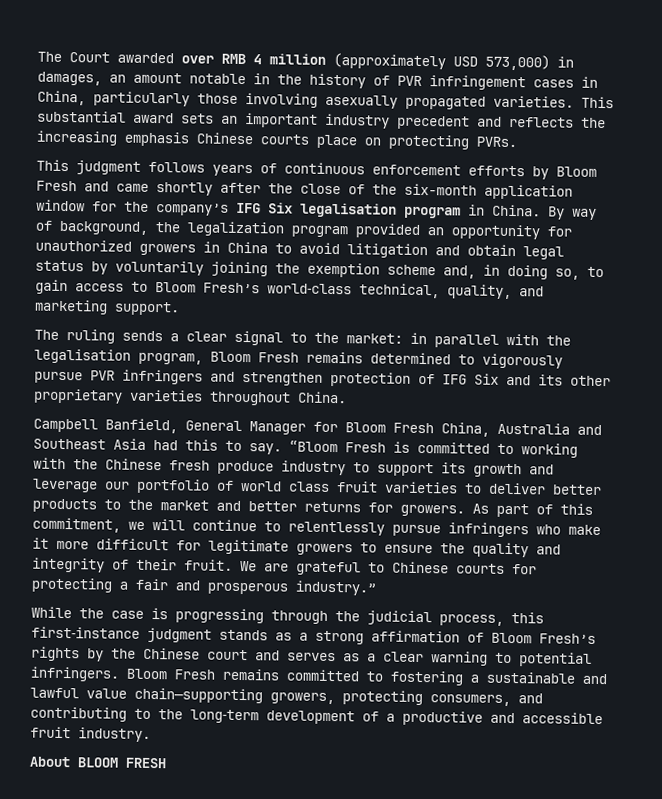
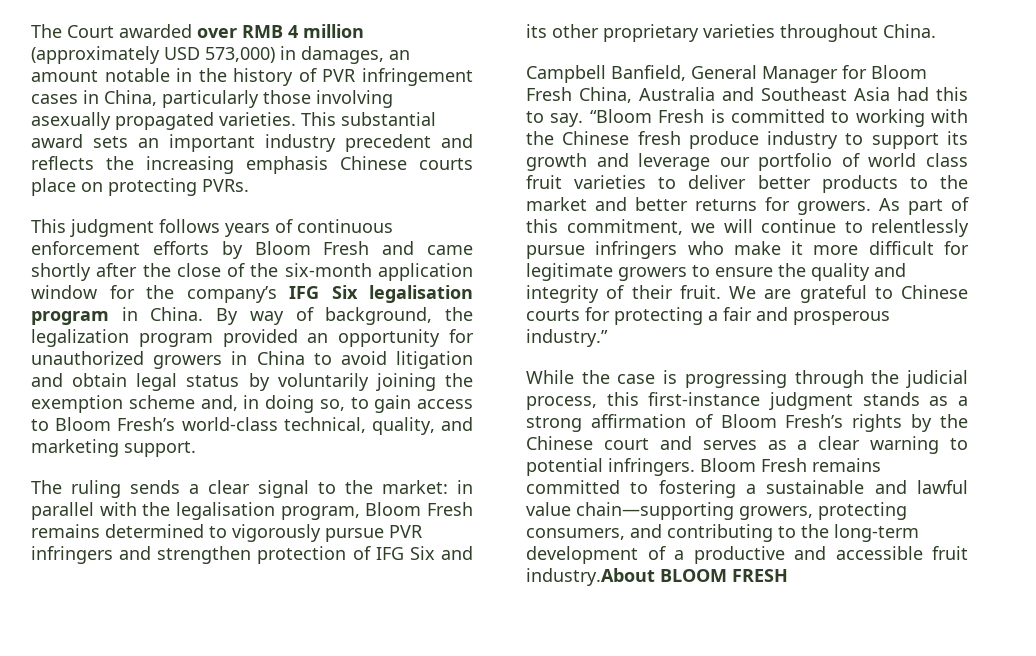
- Bloom Fresh remains committed to fostering a sustainable and lawful value chain—supporting growers, protecting consumers, and contributing to the long‑term development of a productive and accessible fruit industry.
- About BLOOM FRESH
+ Bloom Fresh remains committed to fostering a sustainable and lawful value chain—supporting growers, protecting consumers, and contributing to the long‑term development of a productive and accessible fruit industry.About BLOOM FRESH

